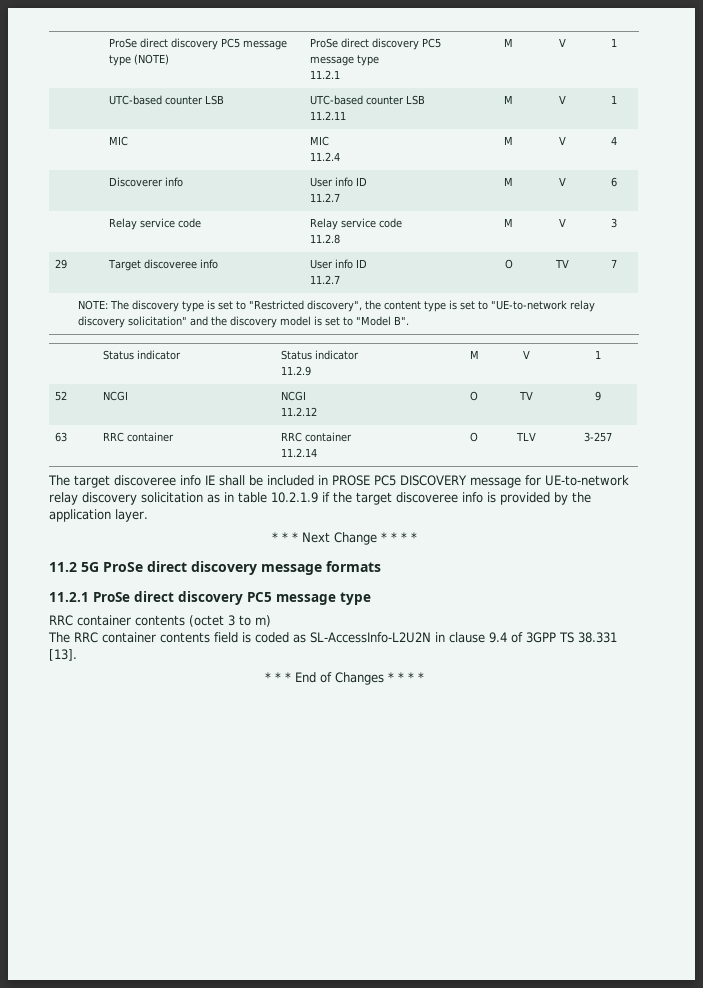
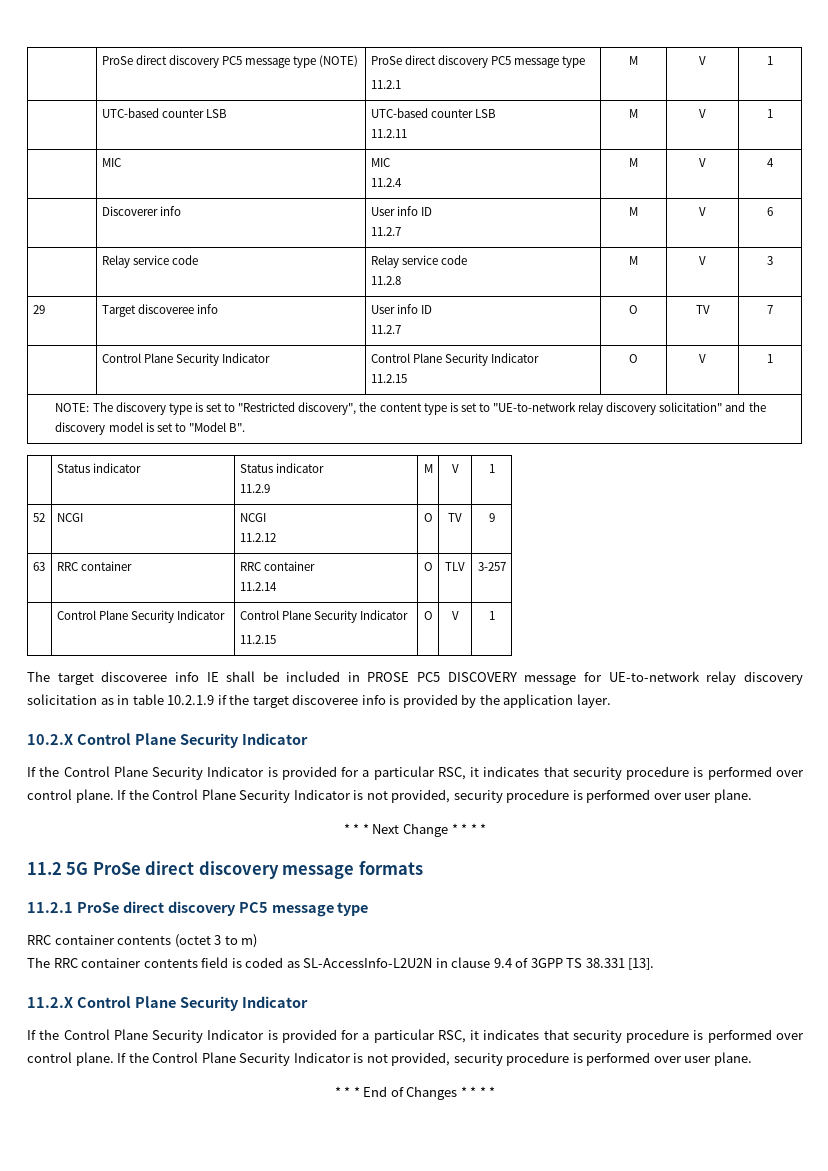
  29 | Target discoveree info | User info ID
  11.2.7 | O | TV | 7
+ | Control Plane Security Indicator | Control Plane Security Indicator
+ 11.2.15 | O | V | 1
  63 | RRC container | RRC container
  11.2.14 | O | TLV | 3-257
+ | Control Plane Security Indicator | Control Plane Security Indicator
+ 11.2.15 | O | V | 1
+ 10.2.X Control Plane Security Indicator
+ If the Control Plane Security Indicator is provided for a particular RSC, it indicates that security procedure is performed over control plane. If the Control Plane Security Indicator is not provided, security procedure is performed over user plane.
+ 11.2.X Control Plane Security Indicator
+ If the Control Plane Security Indicator is provided for a particular RSC, it indicates that security procedure is performed over control plane. If the Control Plane Security Indicator is not provided, security procedure is performed over user plane.

